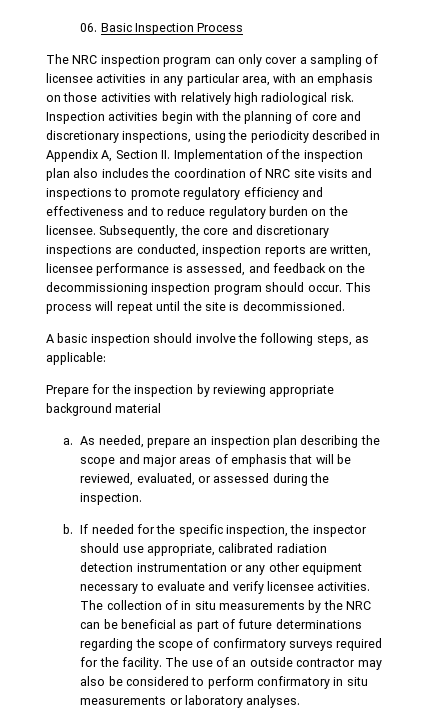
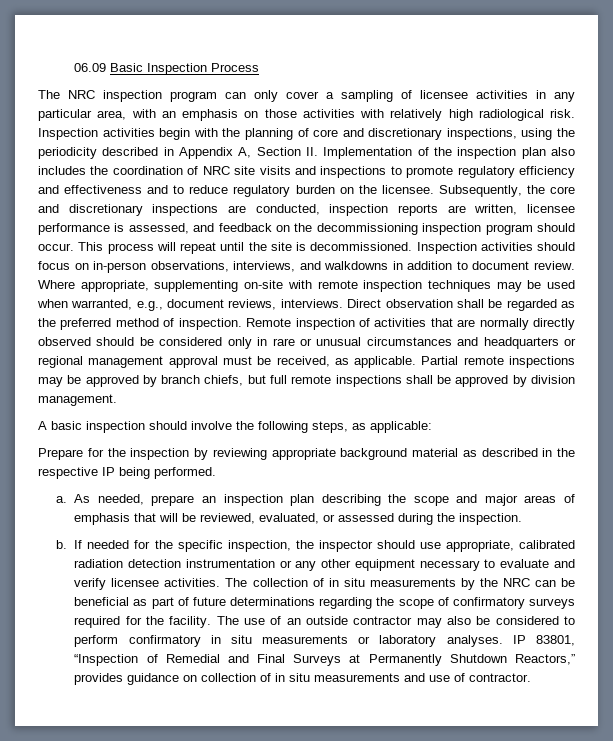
- 06. Basic Inspection Process
+ 06.09 Basic Inspection Process
+ Inspection activities should focus on in-person observations, interviews, and walkdowns in addition to document review. Where appropriate, supplementing on-site with remote inspection techniques may be used when warranted, e.g., document reviews, interviews. Direct observation shall be regarded as the preferred method of inspection. Remote inspection of activities that are normally directly observed should be considered only in rare or unusual circumstances and headquarters or regional management approval must be received, as applicable. Partial remote inspections may be approved by branch chiefs, but full remote inspections shall be approved by division management.
- Prepare for the inspection by reviewing appropriate background material
+ Prepare for the inspection by reviewing appropriate background material as described in the respective IP being performed.
+ IP 83801, “Inspection of Remedial and Final Surveys at Permanently Shutdown Reactors,” provides guidance on collection of in situ measurements and use of contractor.

